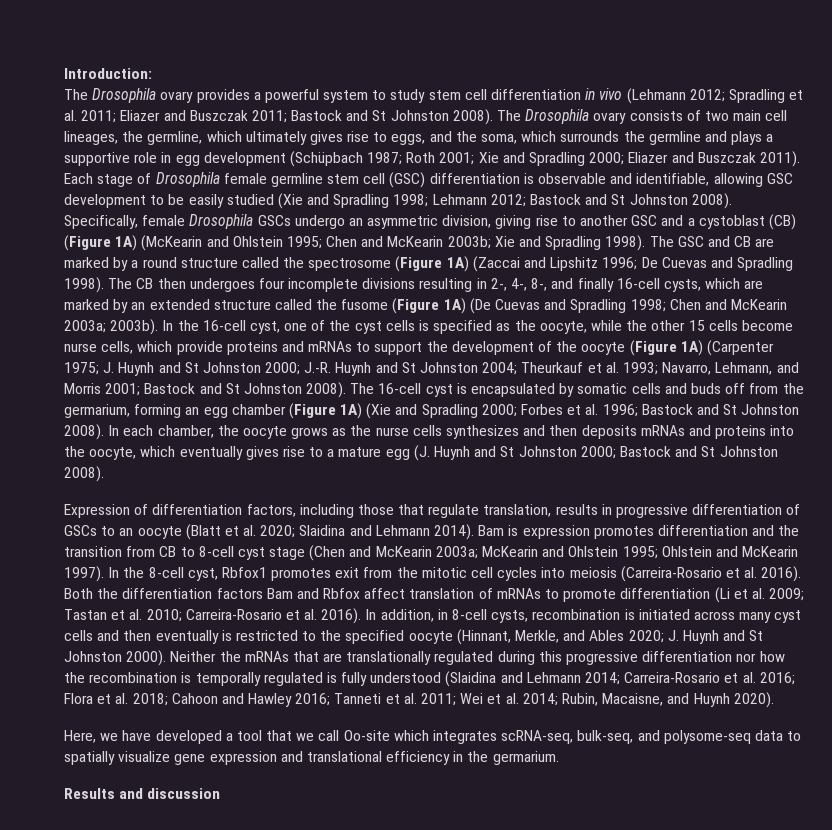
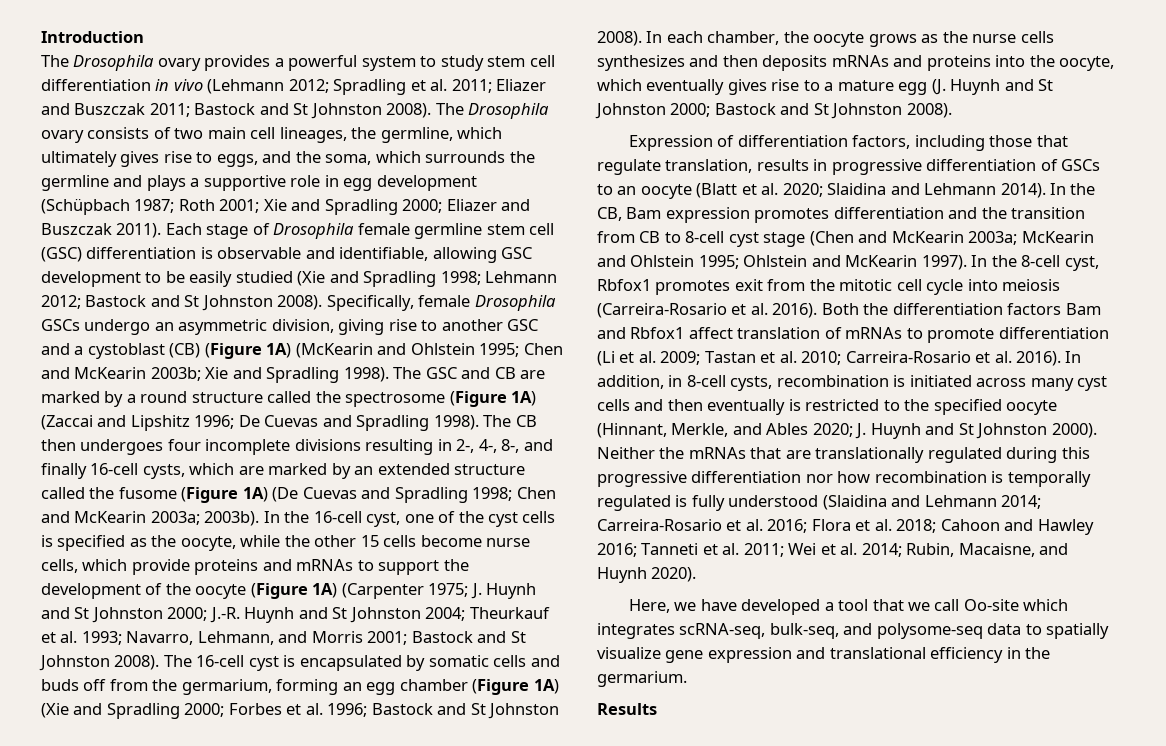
- Introduction:
+ Introduction
- Bam is expression promotes differentiation and the transition from CB to 8-cell cyst stage (Chen and McKearin 2003a; McKearin and Ohlstein 1995; Ohlstein and McKearin 1997).
+ In the CB, Bam expression promotes differentiation and the transition from CB to 8-cell cyst stage (Chen and McKearin 2003a; McKearin and Ohlstein 1995; Ohlstein and McKearin 1997).
- In the 8-cell cyst, Rbfox1 promotes exit from the mitotic cell cycles into meiosis (Carreira-Rosario et al. 2016).
+ In the 8-cell cyst, Rbfox1 promotes exit from the mitotic cell cycle into meiosis (Carreira-Rosario et al. 2016).
- Both the differentiation factors Bam and Rbfox affect translation of mRNAs to promote differentiation (Li et al. 2009; Tastan et al. 2010; Carreira-Rosario et al. 2016).
+ Both the differentiation factors Bam and Rbfox1 affect translation of mRNAs to promote differentiation (Li et al. 2009; Tastan et al. 2010; Carreira-Rosario et al. 2016).
- Neither the mRNAs that are translationally regulated during this progressive differentiation nor how the recombination is temporally regulated is fully understood (Slaidina and Lehmann 2014; Carreira-Rosario et al. 2016; Flora et al. 2018; Cahoon and Hawley 2016; Tanneti et al. 2011; Wei et al. 2014; Rubin, Macaisne, and Huynh 2020).
+ Neither the mRNAs that are translationally regulated during this progressive differentiation nor how recombination is temporally regulated is fully understood (Slaidina and Lehmann 2014; Carreira-Rosario et al. 2016; Flora et al. 2018; Cahoon and Hawley 2016; Tanneti et al. 2011; Wei et al. 2014; Rubin, Macaisne, and Huynh 2020).
- Results and discussion
+ Results

